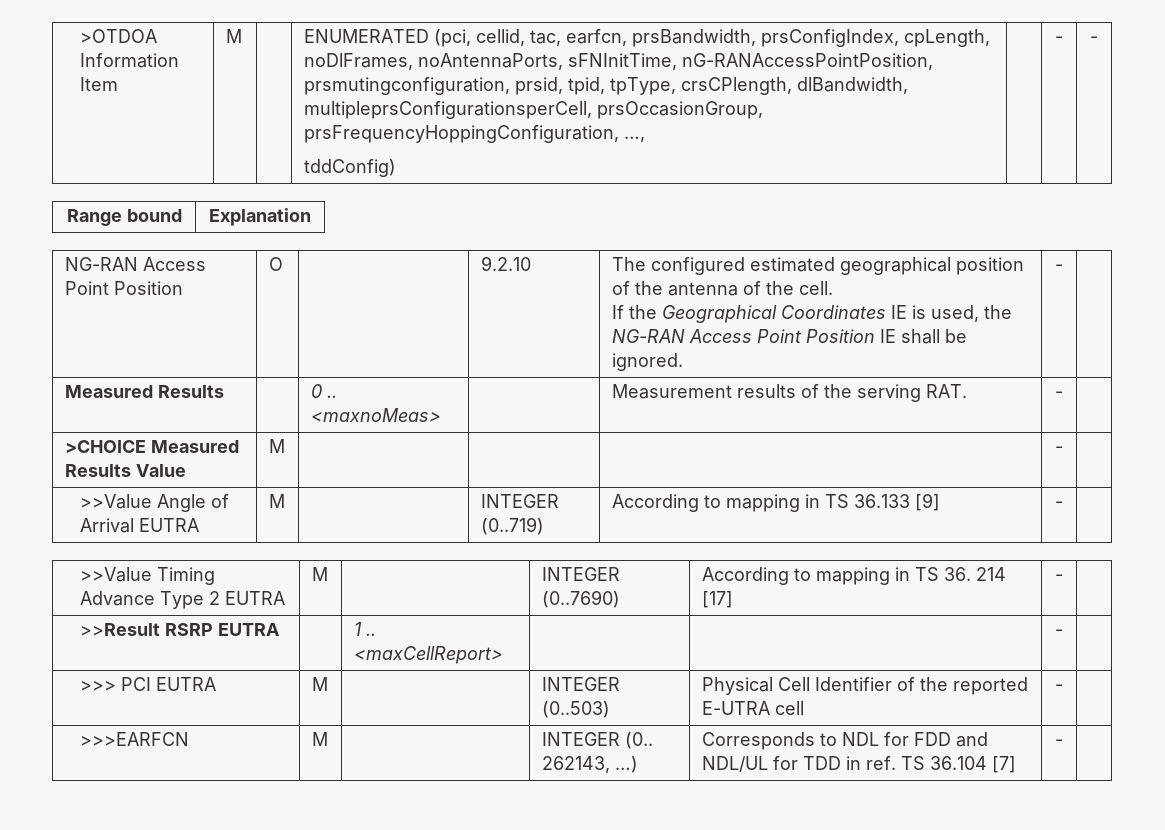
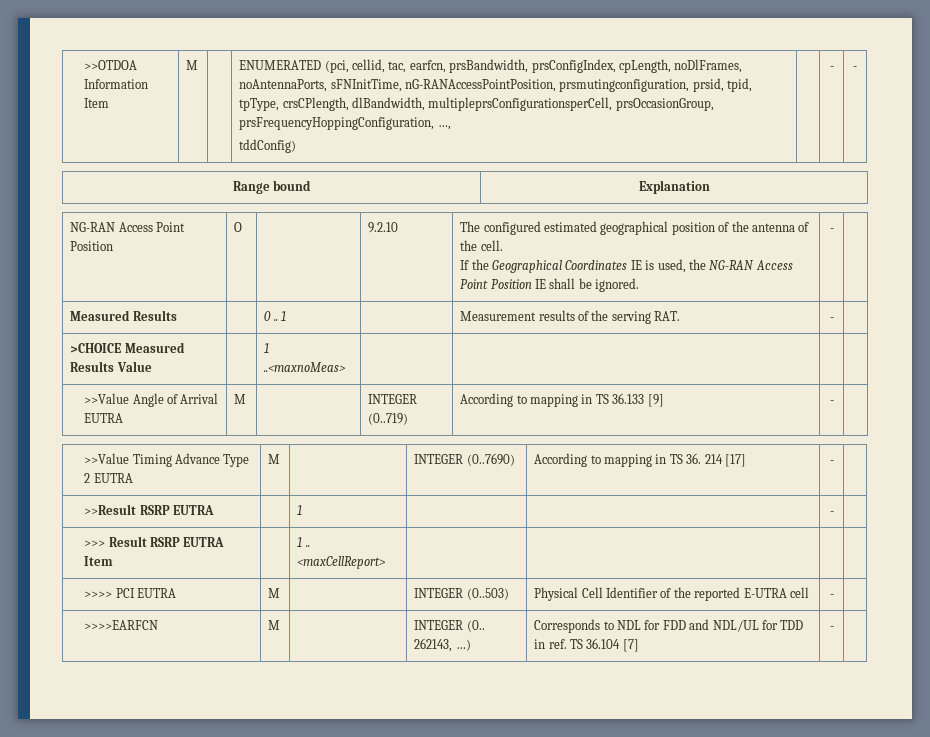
- >OTDOA Information Item | M | | ENUMERATED (pci, cellid, tac, earfcn, prsBandwidth, prsConfigIndex, cpLength, noDlFrames, noAntennaPorts, sFNInitTime, nG-RANAccessPointPosition, prsmutingconfiguration, prsid, tpid, tpType, crsCPlength, dlBandwidth, multipleprsConfigurationsperCell, prsOccasionGroup, prsFrequencyHoppingConfiguration, …,
+ >>OTDOA Information Item | M | | ENUMERATED (pci, cellid, tac, earfcn, prsBandwidth, prsConfigIndex, cpLength, noDlFrames, noAntennaPorts, sFNInitTime, nG-RANAccessPointPosition, prsmutingconfiguration, prsid, tpid, tpType, crsCPlength, dlBandwidth, multipleprsConfigurationsperCell, prsOccasionGroup, prsFrequencyHoppingConfiguration, …,
- Measured Results | | 0 .. <maxnoMeas> | | Measurement results of the serving RAT. | - |
+ Measured Results | | 0 .. 1 | | Measurement results of the serving RAT. | - |
- >CHOICE Measured Results Value | M | | | | - |
+ >CHOICE Measured Results Value | | 1 ..<maxnoMeas> | | | |
- >>Result RSRP EUTRA | | 1 .. <maxCellReport> | | | - |
+ >>Result RSRP EUTRA | | 1 | | | - |
- >>> PCI EUTRA | M | | INTEGER (0..503) | Physical Cell Identifier of the reported E-UTRA cell | - |
+ >>> Result RSRP EUTRA Item | | 1 .. <maxCellReport> | | | |
+ >>>> PCI EUTRA | M | | INTEGER (0..503) | Physical Cell Identifier of the reported E-UTRA cell | - |
- >>>EARFCN | M | | INTEGER (0.. 262143, …) | Corresponds to NDL for FDD and NDL/UL for TDD in ref. TS 36.104 [7] | - |
+ >>>>EARFCN | M | | INTEGER (0.. 262143, …) | Corresponds to NDL for FDD and NDL/UL for TDD in ref. TS 36.104 [7] | - |

